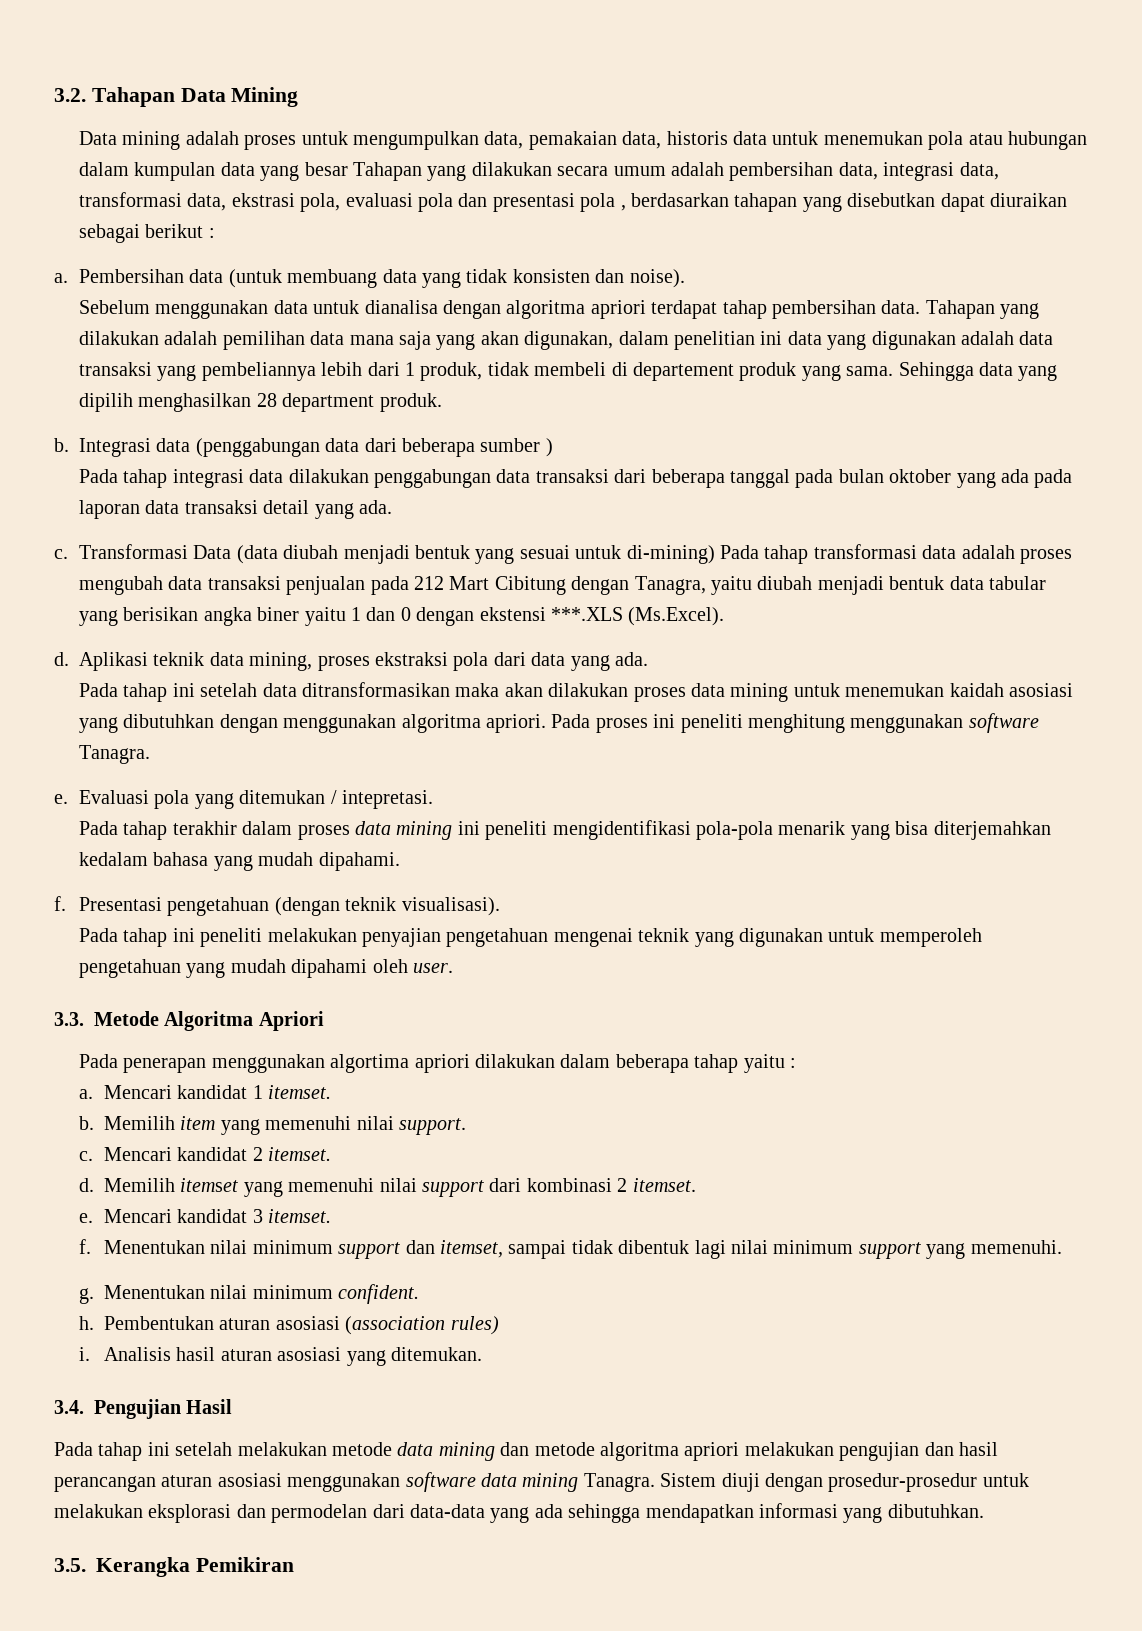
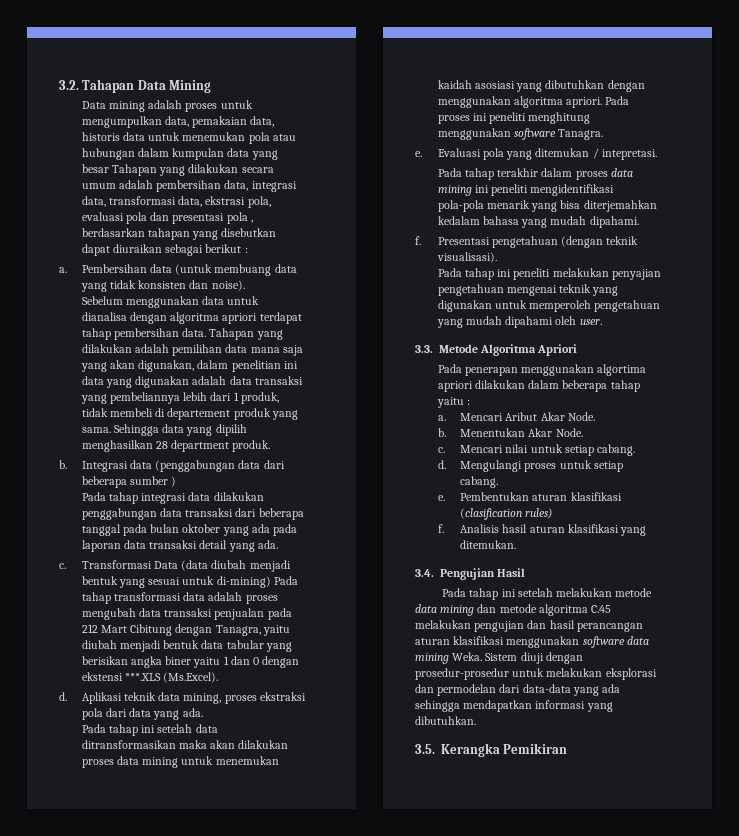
- Mencari kandidat 1 itemset.
- b. Memilih item yang memenuhi nilai support.
- c. Mencari kandidat 2 itemset.
- d. Memilih itemset yang memenuhi nilai support dari kombinasi 2 itemset.
- e. Mencari kandidat 3 itemset.
- f. Menentukan nilai minimum support dan itemset, sampai tidak dibentuk lagi nilai minimum support yang memenuhi.
- g. Menentukan nilai minimum confident.
- h. Pembentukan aturan asosiasi (association rules)
- i.
+ Mencari Aribut Akar Node.
+ b. Menentukan Akar Node.
+ c. Mencari nilai untuk setiap cabang.
+ d. Mengulangi proses untuk setiap cabang.
+ e. Pembentukan aturan klasifikasi (clasification rules)
+ f.
- Analisis hasil aturan asosiasi yang ditemukan.
+ Analisis hasil aturan klasifikasi yang ditemukan.
- Pada tahap ini setelah melakukan metode data mining dan metode algoritma apriori melakukan pengujian dan hasil perancangan aturan asosiasi menggunakan software data mining Tanagra.
+ Pada tahap ini setelah melakukan metode data mining dan metode algoritma C.45 melakukan pengujian dan hasil perancangan aturan klasifikasi menggunakan software data mining Weka.

